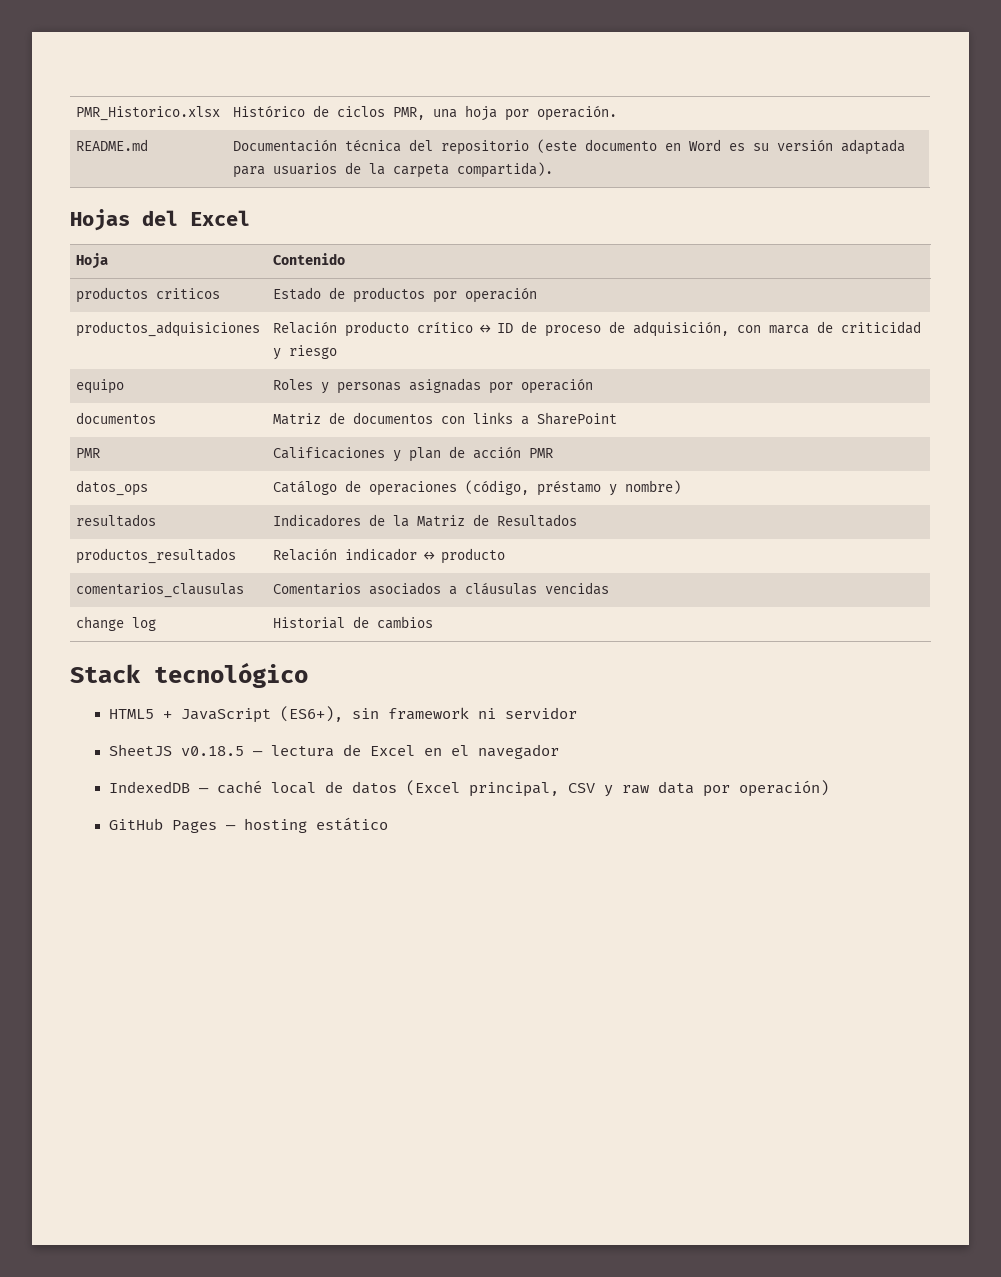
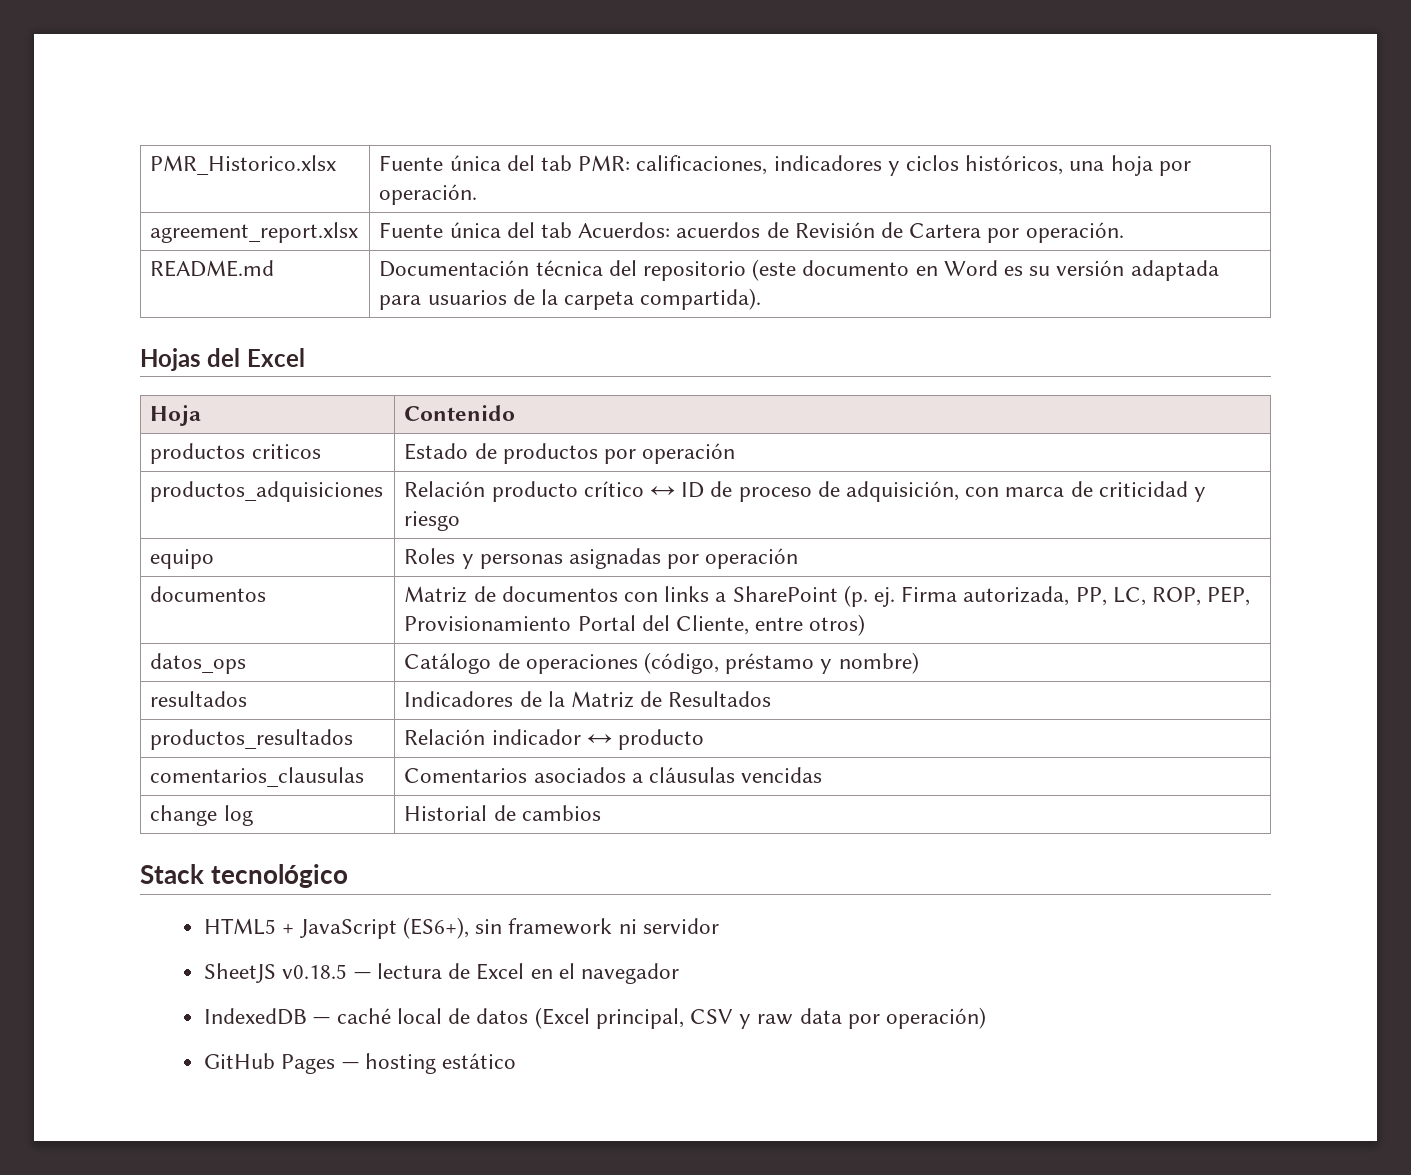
- PMR_Historico.xlsx | Histórico de ciclos PMR, una hoja por operación.
+ PMR_Historico.xlsx | Fuente única del tab PMR: calificaciones, indicadores y ciclos históricos, una hoja por operación.
+ agreement_report.xlsx | Fuente única del tab Acuerdos: acuerdos de Revisión de Cartera por operación.
- documentos | Matriz de documentos con links a SharePoint
- PMR | Calificaciones y plan de acción PMR
+ documentos | Matriz de documentos con links a SharePoint (p. ej. Firma autorizada, PP, LC, ROP, PEP, Provisionamiento Portal del Cliente, entre otros)

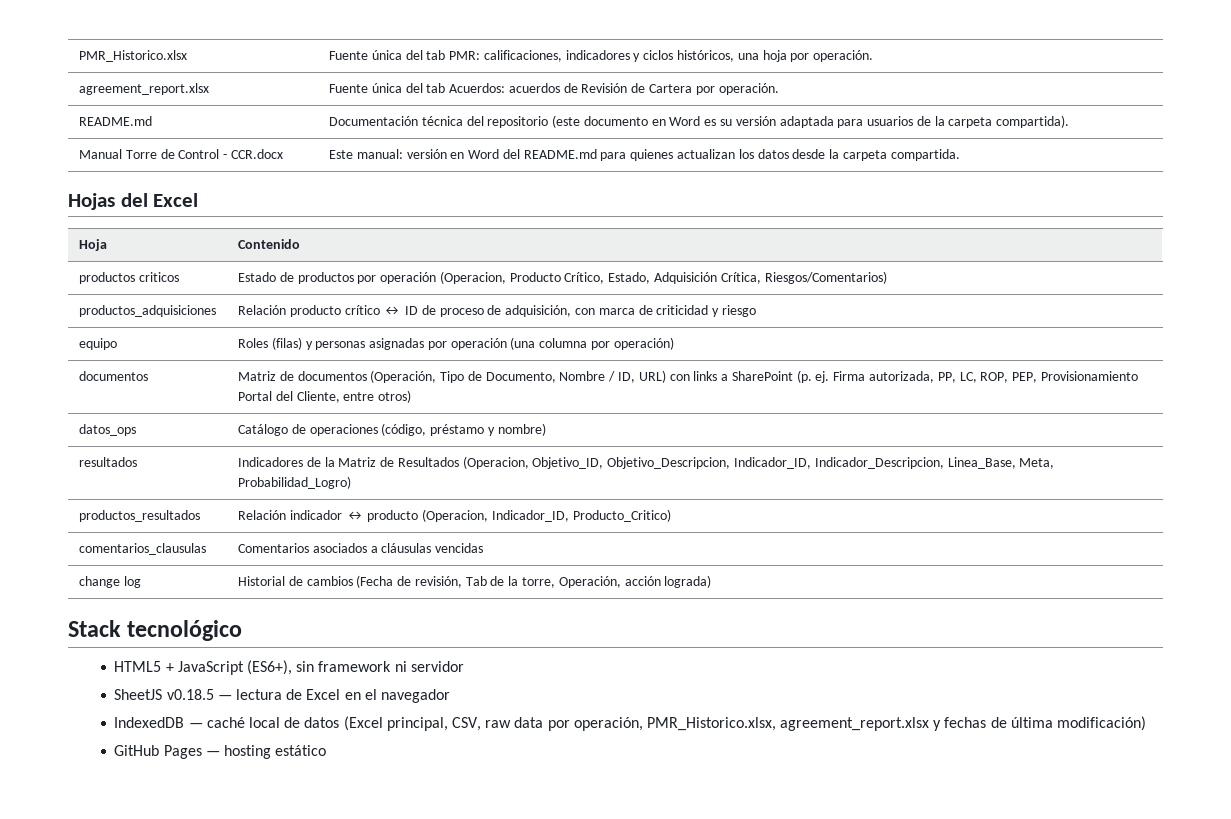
+ Manual Torre de Control - CCR.docx | Este manual: versión en Word del README.md para quienes actualizan los datos desde la carpeta compartida.
- productos criticos | Estado de productos por operación
+ productos criticos | Estado de productos por operación (Operacion, Producto Crítico, Estado, Adquisición Crítica, Riesgos/Comentarios)
- equipo | Roles y personas asignadas por operación
+ equipo | Roles (filas) y personas asignadas por operación (una columna por operación)
- documentos | Matriz de documentos con links a SharePoint (p. ej. Firma autorizada, PP, LC, ROP, PEP, Provisionamiento Portal del Cliente, entre otros)
+ documentos | Matriz de documentos (Operación, Tipo de Documento, Nombre / ID, URL) con links a SharePoint (p. ej. Firma autorizada, PP, LC, ROP, PEP, Provisionamiento Portal del Cliente, entre otros)
- resultados | Indicadores de la Matriz de Resultados
+ resultados | Indicadores de la Matriz de Resultados (Operacion, Objetivo_ID, Objetivo_Descripcion, Indicador_ID, Indicador_Descripcion, Linea_Base, Meta, Probabilidad_Logro)
- productos_resultados | Relación indicador ↔ producto
+ productos_resultados | Relación indicador ↔ producto (Operacion, Indicador_ID, Producto_Critico)
- change log | Historial de cambios
+ change log | Historial de cambios (Fecha de revisión, Tab de la torre, Operación, acción lograda)
- IndexedDB — caché local de datos (Excel principal, CSV y raw data por operación)
+ IndexedDB — caché local de datos (Excel principal, CSV, raw data por operación, PMR_Historico.xlsx, agreement_report.xlsx y fechas de última modificación)

